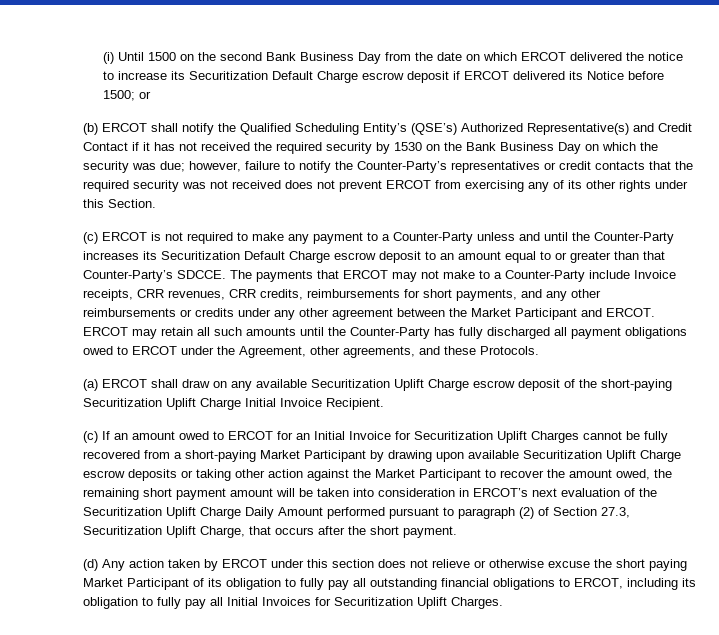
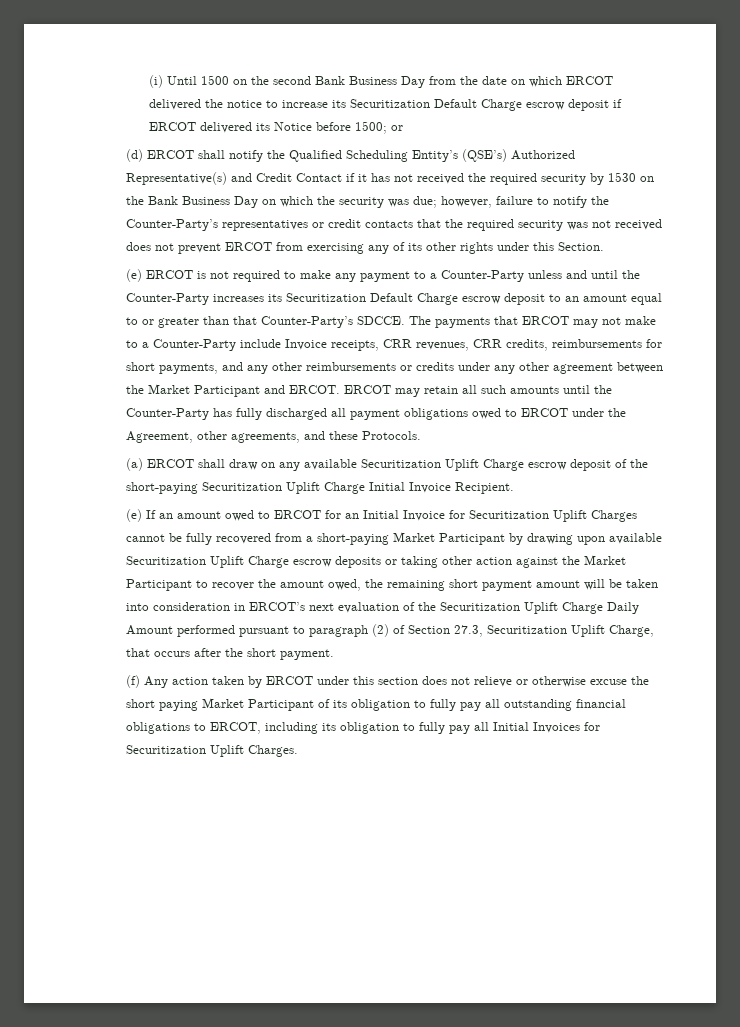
- (b) ERCOT shall notify the Qualified Scheduling Entity’s (QSE’s) Authorized Representative(s) and Credit Contact if it has not received the required security by 1530 on the Bank Business Day on which the security was due;
+ (d) ERCOT shall notify the Qualified Scheduling Entity’s (QSE’s) Authorized Representative(s) and Credit Contact if it has not received the required security by 1530 on the Bank Business Day on which the security was due;
- (c) ERCOT is not required to make any payment to a Counter-Party unless and until the Counter-Party increases its Securitization Default Charge escrow deposit to an amount equal to or greater than that Counter-Party’s SDCCE.
+ (e) ERCOT is not required to make any payment to a Counter-Party unless and until the Counter-Party increases its Securitization Default Charge escrow deposit to an amount equal to or greater than that Counter-Party’s SDCCE.
- (c) If an amount owed to ERCOT for an Initial Invoice for Securitization Uplift Charges cannot be fully recovered from a short-paying Market Participant by drawing upon available Securitization Uplift Charge escrow deposits or taking other action against the Market Participant to recover the amount owed, the remaining short payment amount will be taken into consideration in ERCOT’s next evaluation of the Securitization Uplift Charge Daily Amount performed pursuant to paragraph (2) of Section 27.3, Securitization Uplift Charge, that occurs after the short payment.
+ (e) If an amount owed to ERCOT for an Initial Invoice for Securitization Uplift Charges cannot be fully recovered from a short-paying Market Participant by drawing upon available Securitization Uplift Charge escrow deposits or taking other action against the Market Participant to recover the amount owed, the remaining short payment amount will be taken into consideration in ERCOT’s next evaluation of the Securitization Uplift Charge Daily Amount performed pursuant to paragraph (2) of Section 27.3, Securitization Uplift Charge, that occurs after the short payment.
- (d) Any action taken by ERCOT under this section does not relieve or otherwise excuse the short paying Market Participant of its obligation to fully pay all outstanding financial obligations to ERCOT, including its obligation to fully pay all Initial Invoices for Securitization Uplift Charges.
+ (f) Any action taken by ERCOT under this section does not relieve or otherwise excuse the short paying Market Participant of its obligation to fully pay all outstanding financial obligations to ERCOT, including its obligation to fully pay all Initial Invoices for Securitization Uplift Charges.

